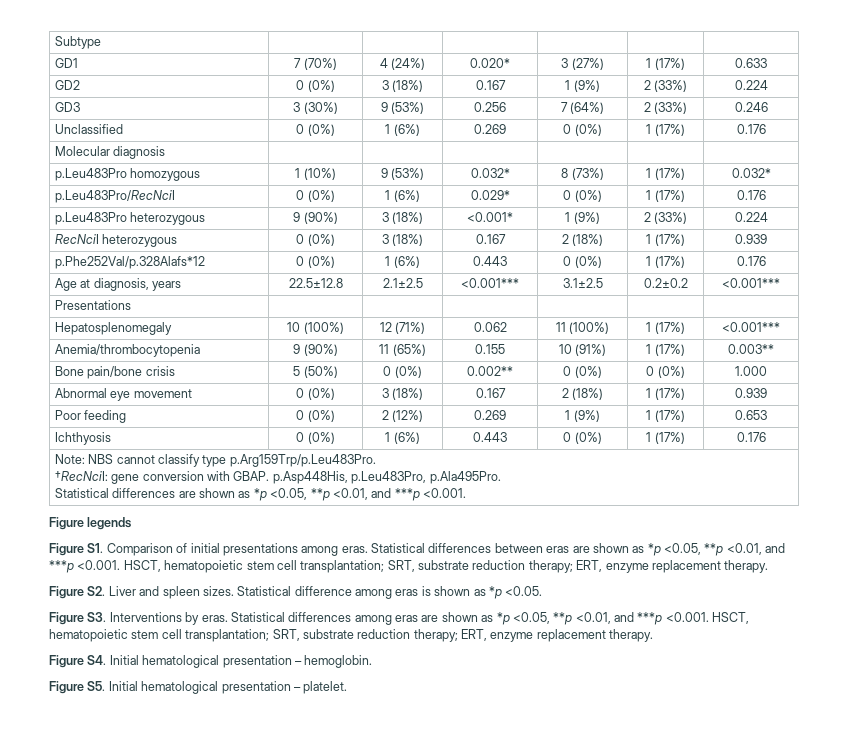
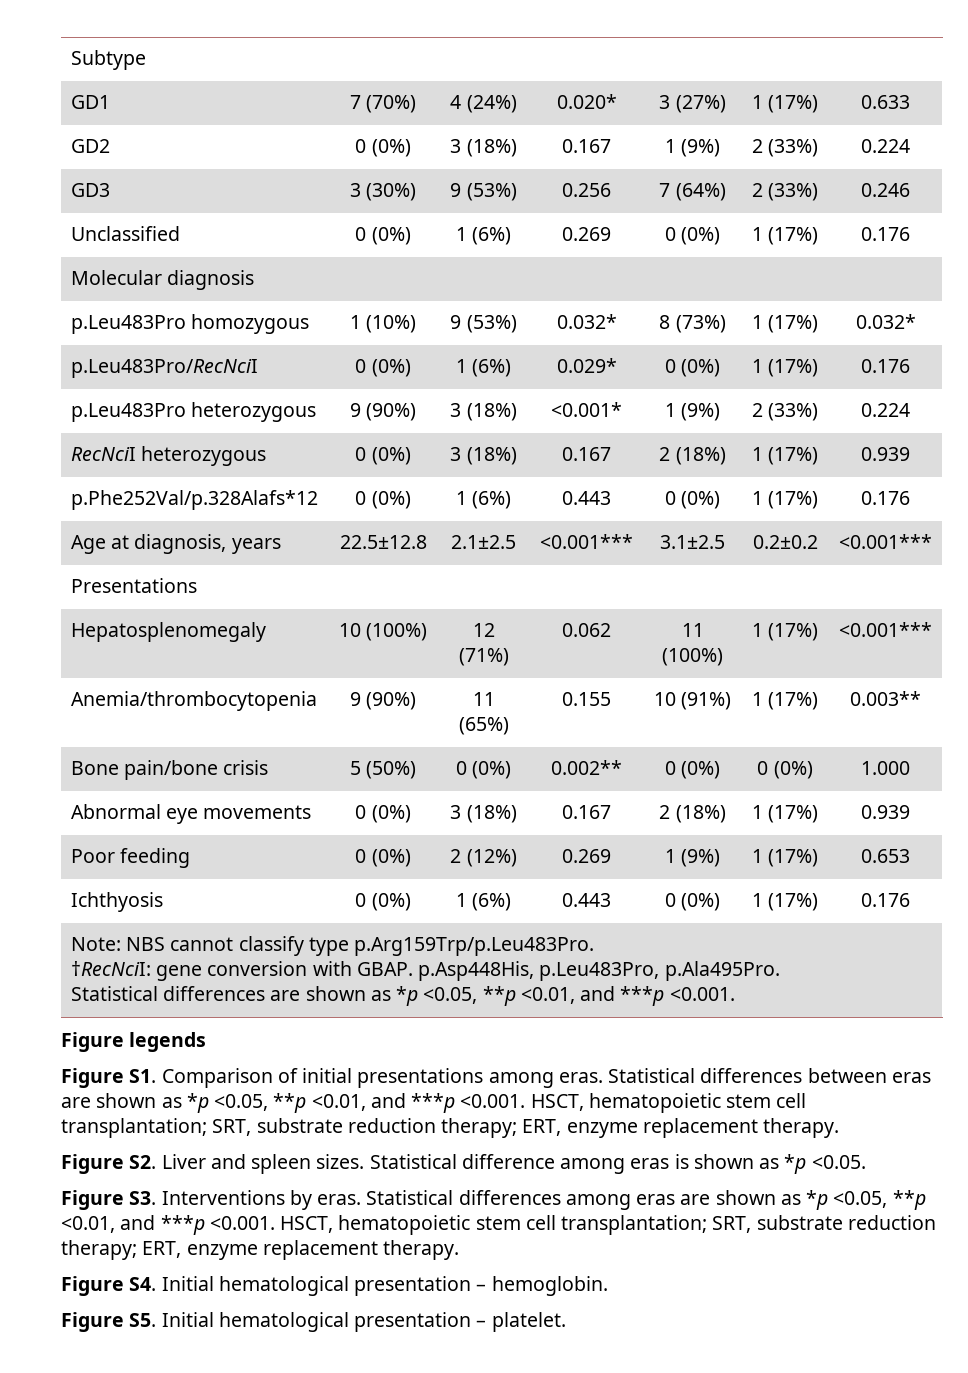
- Abnormal eye movement | 0 (0%) | 3 (18%) | 0.167 | 2 (18%) | 1 (17%) | 0.939
+ Abnormal eye movements | 0 (0%) | 3 (18%) | 0.167 | 2 (18%) | 1 (17%) | 0.939

